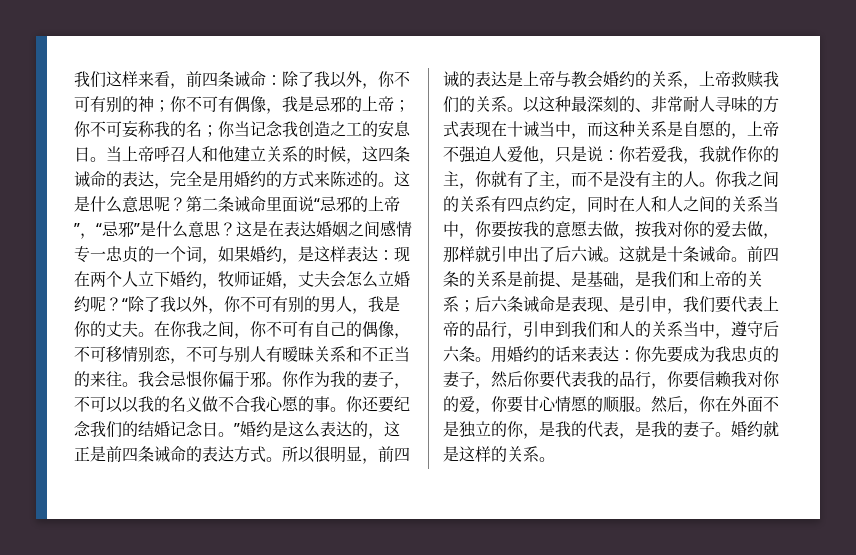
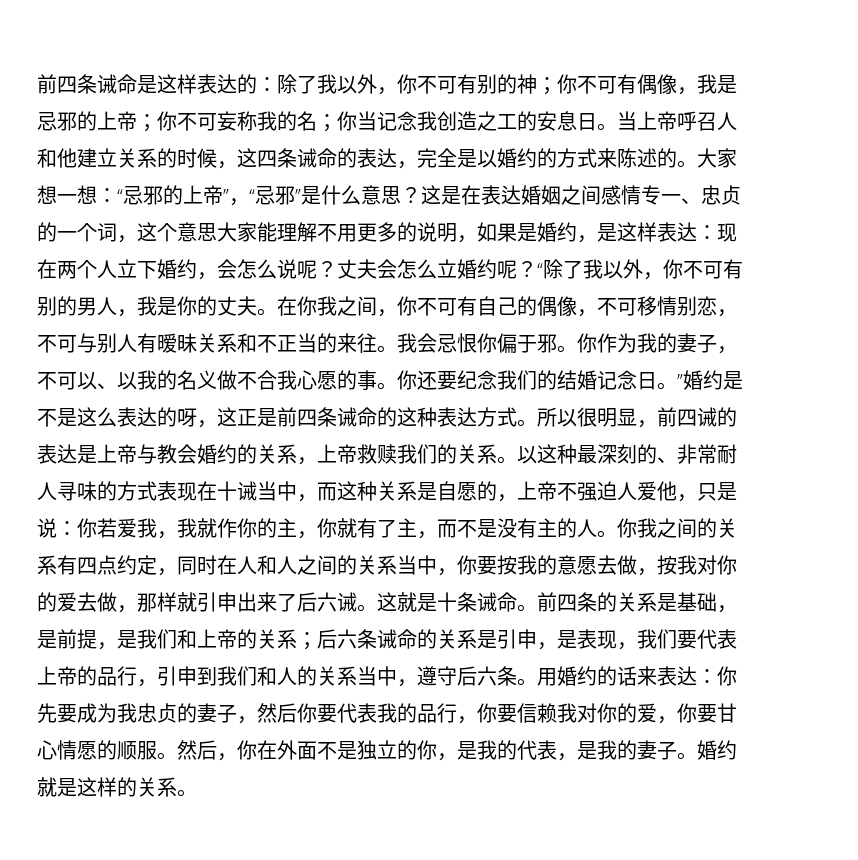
- 我们这样来看，前四条诫命：除了我以外，你不可有别的神；你不可有偶像，我是忌邪的上帝；你不可妄称我的名；你当记念我创造之工的安息日。
+ 前四条诫命是这样表达的：除了我以外，你不可有别的神；你不可有偶像，我是忌邪的上帝；你不可妄称我的名；你当记念我创造之工的安息日。
- 当上帝呼召人和他建立关系的时候，这四条诫命的表达，完全是用婚约的方式来陈述的。
+ 当上帝呼召人和他建立关系的时候，这四条诫命的表达，完全是以婚约的方式来陈述的。
- 这是什么意思呢？第二条诫命里面说“忌邪的上帝”，“忌邪”是什么意思？
+ 大家想一想：“忌邪的上帝”，“忌邪”是什么意思？
- 这是在表达婚姻之间感情专一忠贞的一个词，如果婚约，是这样表达：现在两个人立下婚约，牧师证婚，丈夫会怎么立婚约呢？
+ 这是在表达婚姻之间感情专一、忠贞的一个词，这个意思大家能理解不用更多的说明，如果是婚约，是这样表达：现在两个人立下婚约，会怎么说呢？丈夫会怎么立婚约呢？
- 你作为我的妻子，不可以以我的名义做不合我心愿的事。
+ 你作为我的妻子，不可以、以我的名义做不合我心愿的事。
- 你还要纪念我们的结婚记念日。”婚约是这么表达的，这正是前四条诫命的表达方式。
+ 你还要纪念我们的结婚记念日。”婚约是不是这么表达的呀，这正是前四条诫命的这种表达方式。
- 你我之间的关系有四点约定，同时在人和人之间的关系当中，你要按我的意愿去做，按我对你的爱去做，那样就引申出了后六诫。
+ 你我之间的关系有四点约定，同时在人和人之间的关系当中，你要按我的意愿去做，按我对你的爱去做，那样就引申出来了后六诫。
- 前四条的关系是前提、是基础，是我们和上帝的关系；后六条诫命是表现、是引申，我们要代表上帝的品行，引申到我们和人的关系当中，遵守后六条。
+ 前四条的关系是基础，是前提，是我们和上帝的关系；后六条诫命的关系是引申，是表现，我们要代表上帝的品行，引申到我们和人的关系当中，遵守后六条。

